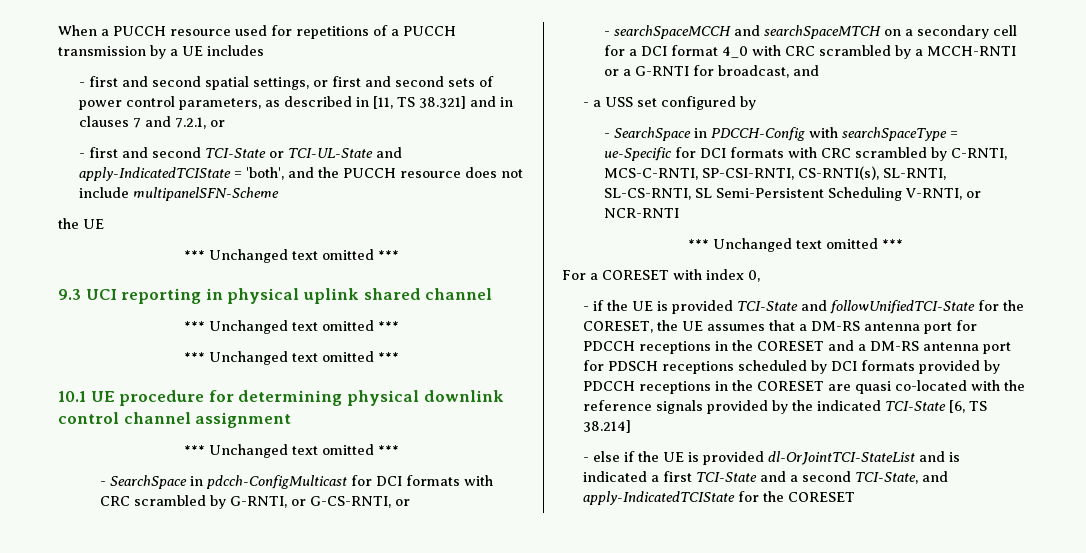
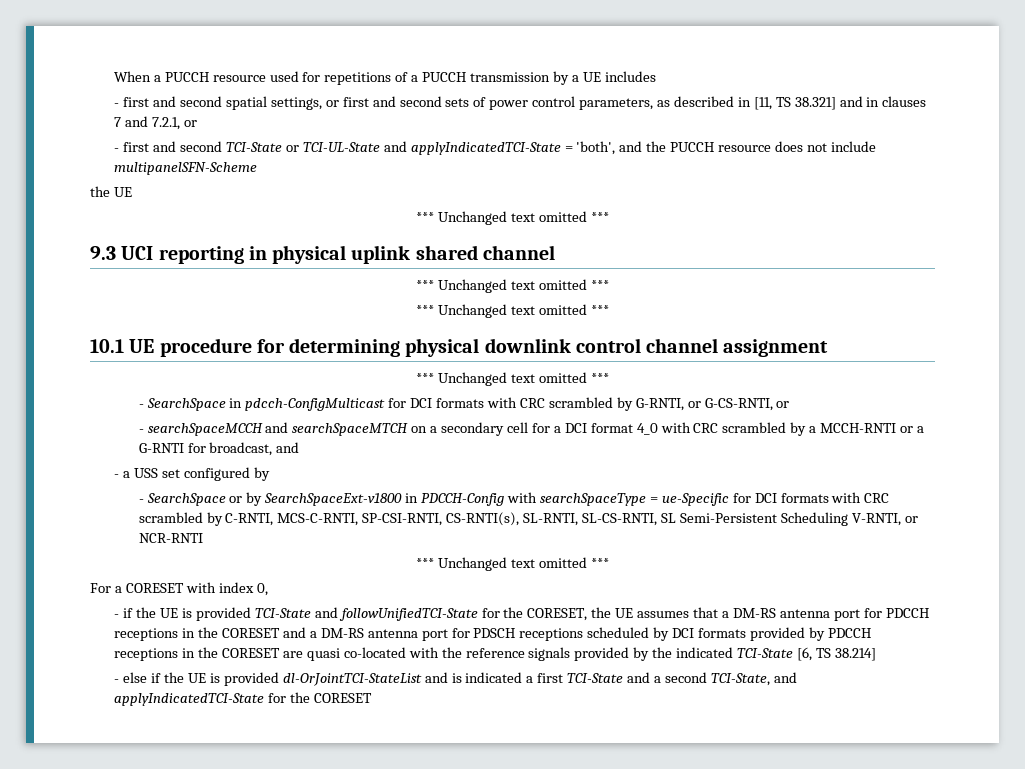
- - first and second TCI-State or TCI-UL-State and apply-IndicatedTCIState = 'both', and the PUCCH resource does not include multipanelSFN-Scheme
+ - first and second TCI-State or TCI-UL-State and applyIndicatedTCI-State = 'both', and the PUCCH resource does not include multipanelSFN-Scheme
- - SearchSpace in PDCCH-Config with searchSpaceType = ue-Specific for DCI formats with CRC scrambled by C-RNTI, MCS-C-RNTI, SP-CSI-RNTI, CS-RNTI(s), SL-RNTI, SL-CS-RNTI, SL Semi-Persistent Scheduling V-RNTI, or NCR-RNTI
+ - SearchSpace or by SearchSpaceExt-v1800 in PDCCH-Config with searchSpaceType = ue-Specific for DCI formats with CRC scrambled by C-RNTI, MCS-C-RNTI, SP-CSI-RNTI, CS-RNTI(s), SL-RNTI, SL-CS-RNTI, SL Semi-Persistent Scheduling V-RNTI, or NCR-RNTI
- - else if the UE is provided dl-OrJointTCI-StateList and is indicated a first TCI-State and a second TCI-State, and apply-IndicatedTCIState for the CORESET
+ - else if the UE is provided dl-OrJointTCI-StateList and is indicated a first TCI-State and a second TCI-State, and applyIndicatedTCI-State for the CORESET

